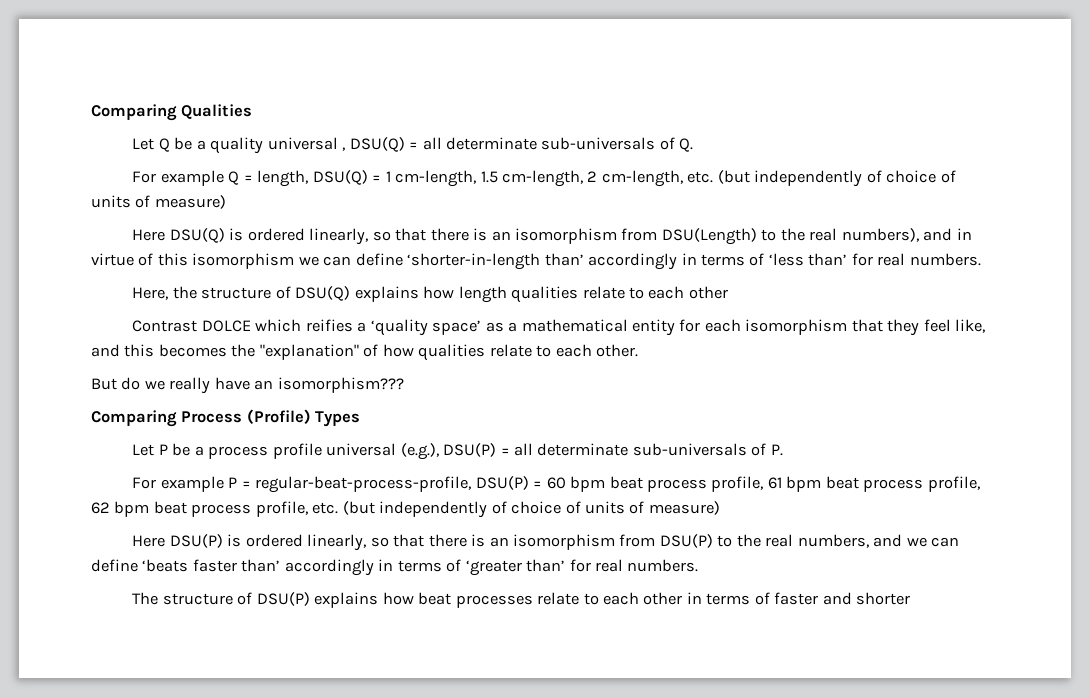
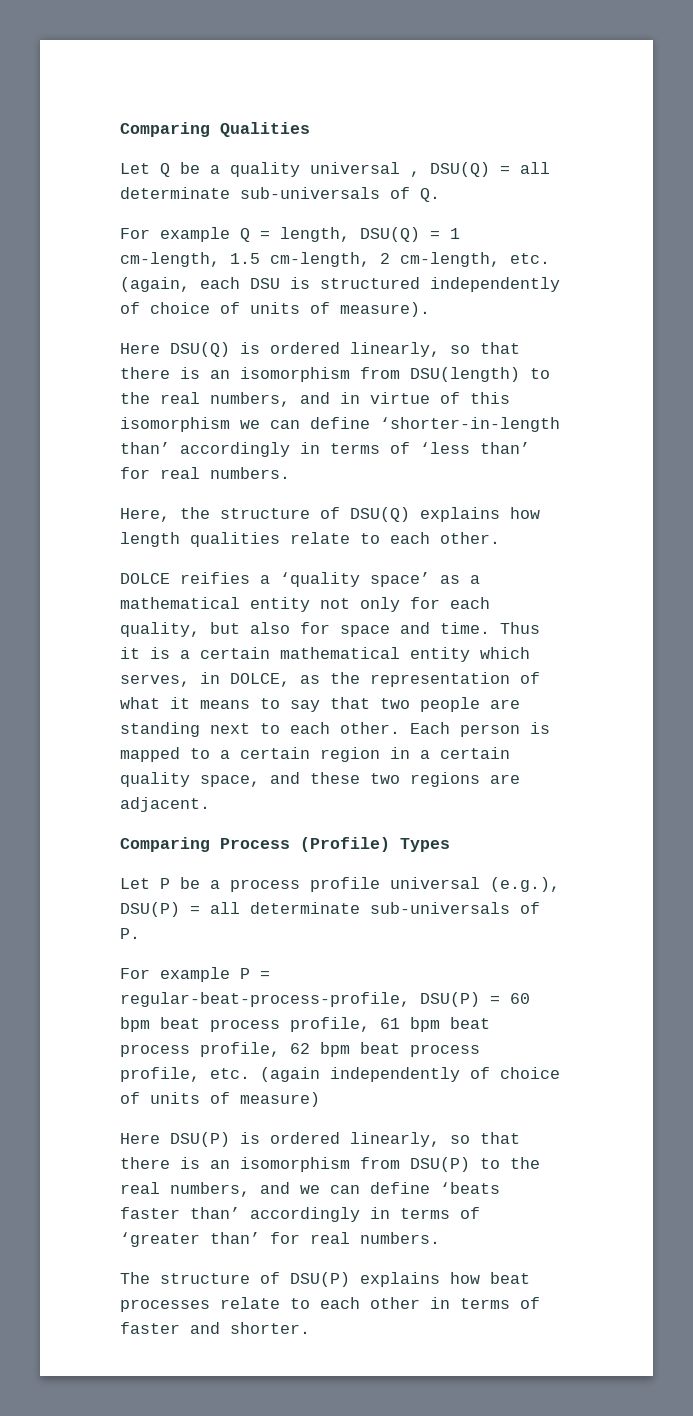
- For example Q = length, DSU(Q) = 1 cm-length, 1.5 cm-length, 2 cm-length, etc. (but independently of choice of units of measure)
+ For example Q = length, DSU(Q) = 1 cm-length, 1.5 cm-length, 2 cm-length, etc. (again, each DSU is structured independently of choice of units of measure).
- Here DSU(Q) is ordered linearly, so that there is an isomorphism from DSU(Length) to the real numbers), and in virtue of this isomorphism we can define ‘shorter-in-length than’ accordingly in terms of ‘less than’ for real numbers.
+ Here DSU(Q) is ordered linearly, so that there is an isomorphism from DSU(length) to the real numbers, and in virtue of this isomorphism we can define ‘shorter-in-length than’ accordingly in terms of ‘less than’ for real numbers.
- Here, the structure of DSU(Q) explains how length qualities relate to each other
- Contrast DOLCE which reifies a ‘quality space’ as a mathematical entity for each isomorphism that they feel like, and this becomes the "explanation" of how qualities relate to each other.
- But do we really have an isomorphism???
+ Here, the structure of DSU(Q) explains how length qualities relate to each other.
+ DOLCE reifies a ‘quality space’ as a mathematical entity not only for each quality, but also for space and time. Thus it is a certain mathematical entity which serves, in DOLCE, as the representation of what it means to say that two people are standing next to each other. Each person is mapped to a certain region in a certain quality space, and these two regions are adjacent.
- For example P = regular-beat-process-profile, DSU(P) = 60 bpm beat process profile, 61 bpm beat process profile, 62 bpm beat process profile, etc. (but independently of choice of units of measure)
+ For example P = regular-beat-process-profile, DSU(P) = 60 bpm beat process profile, 61 bpm beat process profile, 62 bpm beat process profile, etc. (again independently of choice of units of measure)
- The structure of DSU(P) explains how beat processes relate to each other in terms of faster and shorter
+ The structure of DSU(P) explains how beat processes relate to each other in terms of faster and shorter.

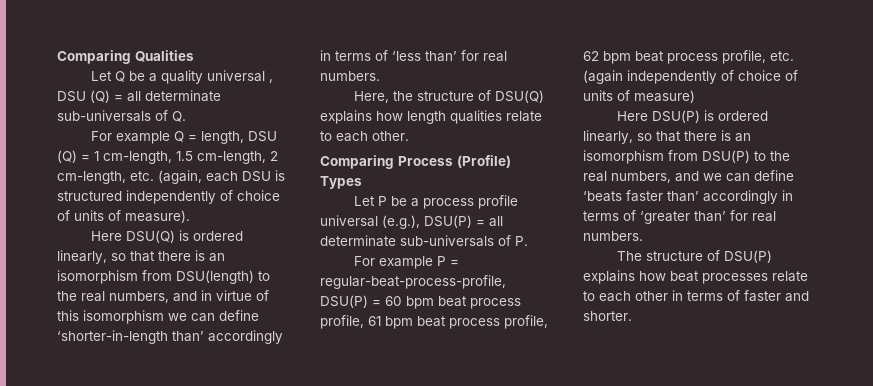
- Let Q be a quality universal , DSU(Q) = all determinate sub-universals of Q.
+ Let Q be a quality universal , DSU (Q) = all determinate sub-universals of Q.
- For example Q = length, DSU(Q) = 1 cm-length, 1.5 cm-length, 2 cm-length, etc. (again, each DSU is structured independently of choice of units of measure).
+ For example Q = length, DSU (Q) = 1 cm-length, 1.5 cm-length, 2 cm-length, etc. (again, each DSU is structured independently of choice of units of measure).
- DOLCE reifies a ‘quality space’ as a mathematical entity not only for each quality, but also for space and time. Thus it is a certain mathematical entity which serves, in DOLCE, as the representation of what it means to say that two people are standing next to each other. Each person is mapped to a certain region in a certain quality space, and these two regions are adjacent.

